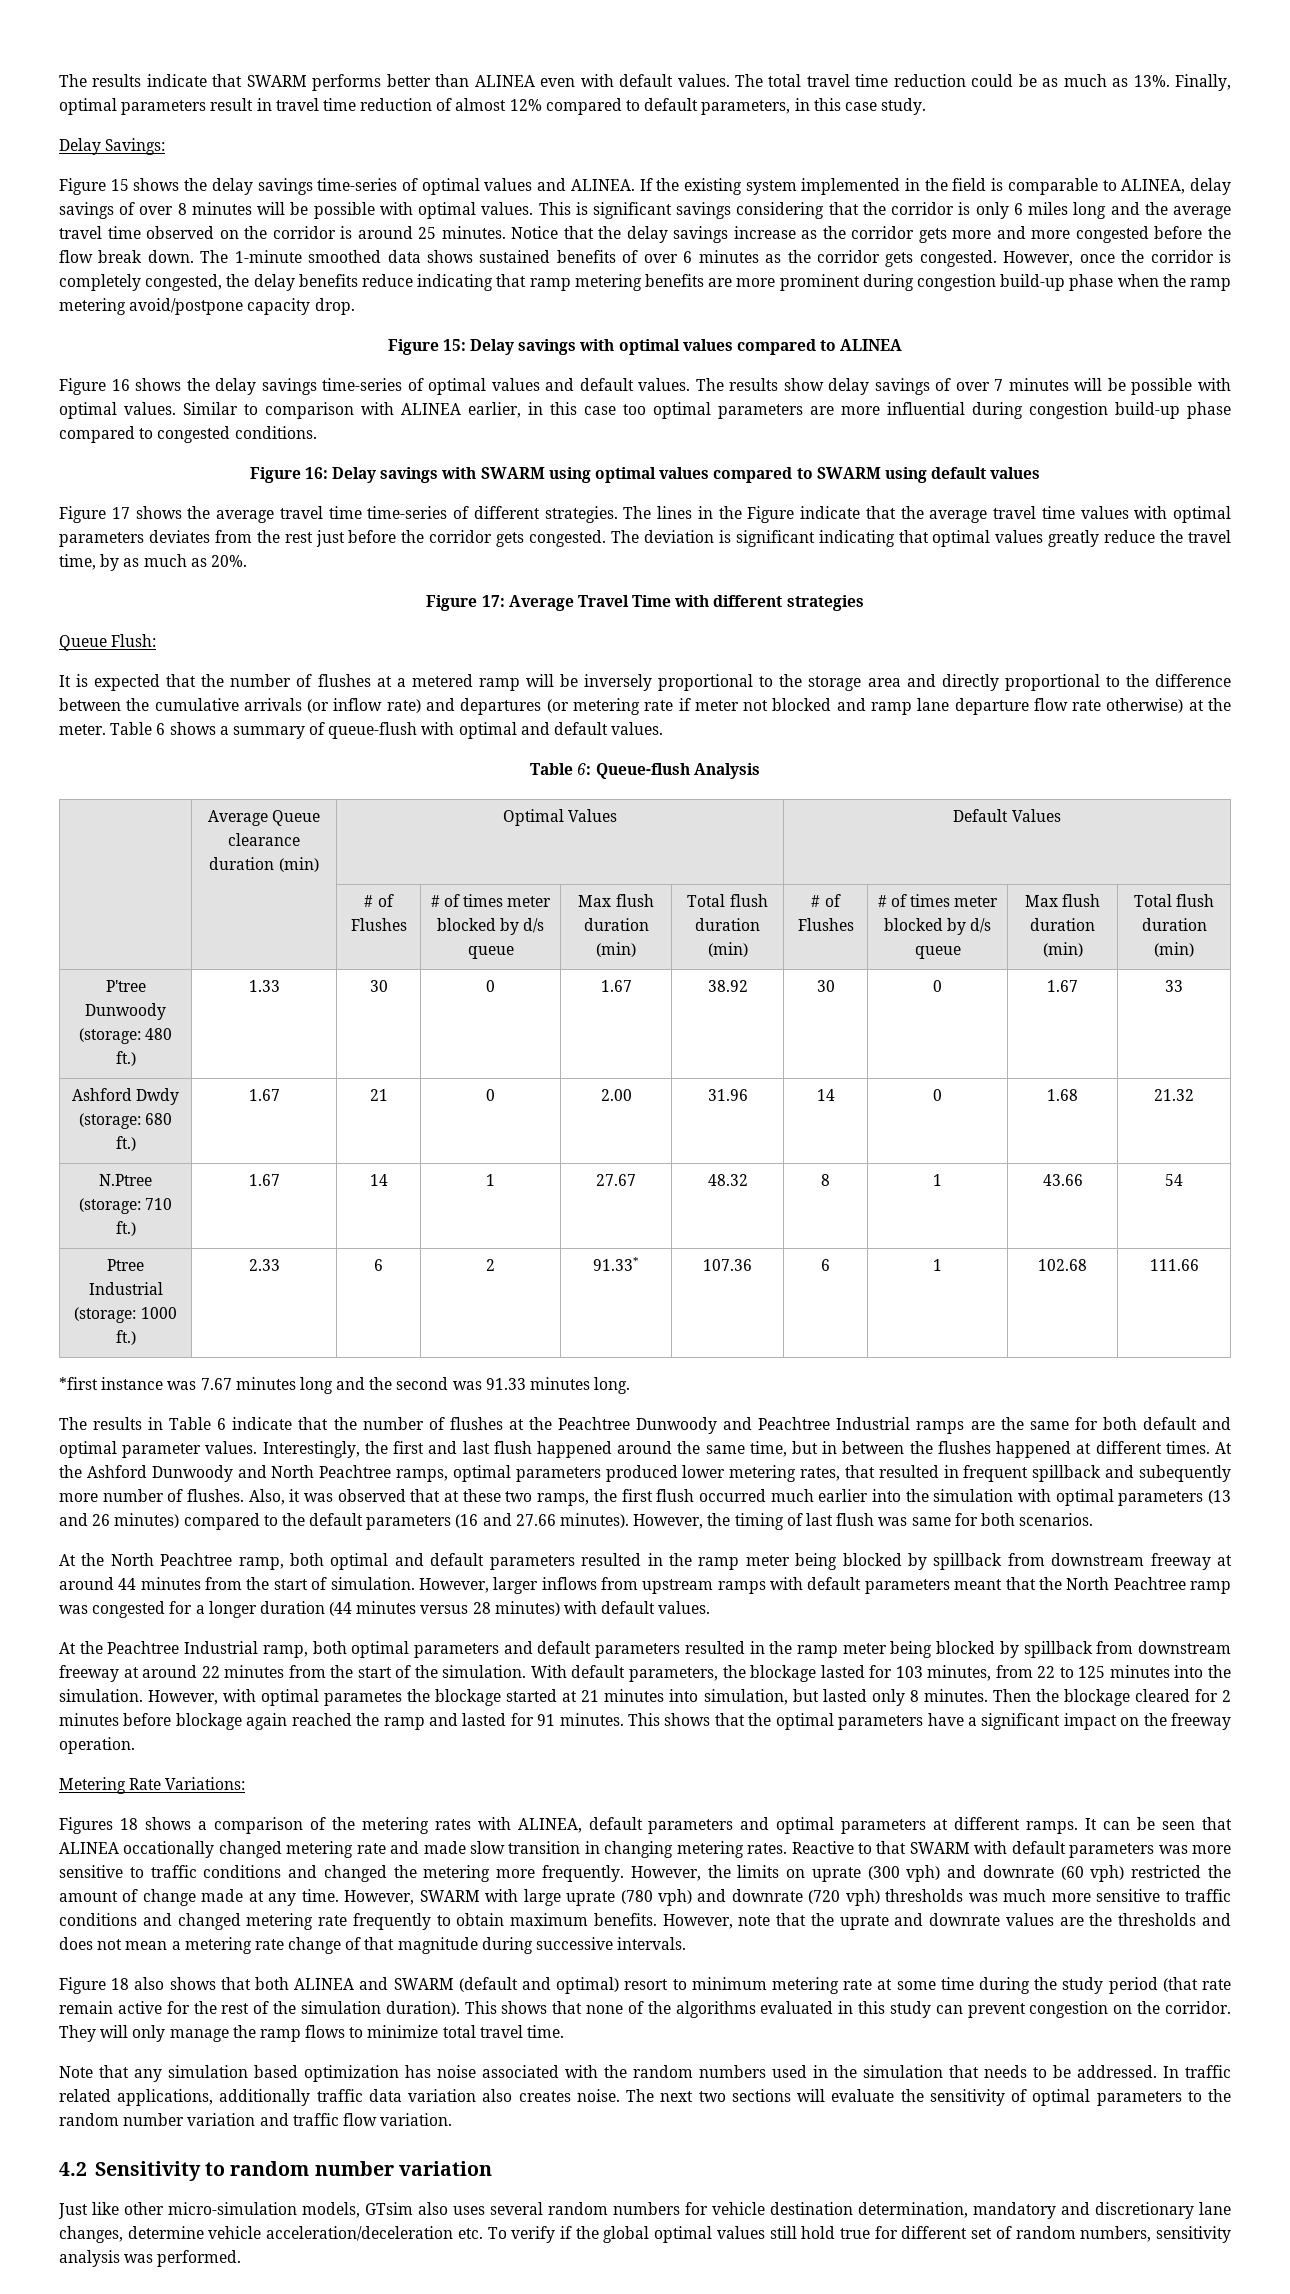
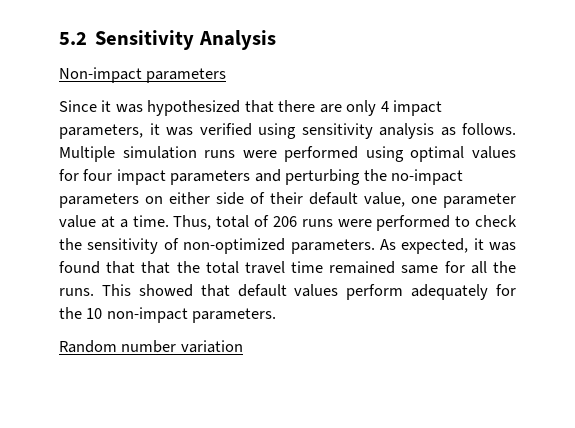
- The results indicate that SWARM performs better than ALINEA even with default values. The total travel time reduction could be as much as 13%. Finally, optimal parameters result in travel time reduction of almost 12% compared to default parameters, in this case study.
- Delay Savings:
- Figure 15 shows the delay savings time-series of optimal values and ALINEA. If the existing system implemented in the field is comparable to ALINEA, delay savings of over 8 minutes will be possible with optimal values. This is significant savings considering that the corridor is only 6 miles long and the average travel time observed on the corridor is around 25 minutes. Notice that the delay savings increase as the corridor gets more and more congested before the flow break down. The 1-minute smoothed data shows sustained benefits of over 6 minutes as the corridor gets congested. However, once the corridor is completely congested, the delay benefits reduce indicating that ramp metering benefits are more prominent during congestion build-up phase when the ramp metering avoid/postpone capacity drop.
- Figure 15: Delay savings with optimal values compared to ALINEA
- Figure 16 shows the delay savings time-series of optimal values and default values. The results show delay savings of over 7 minutes will be possible with optimal values. Similar to comparison with ALINEA earlier, in this case too optimal parameters are more influential during congestion build-up phase compared to congested conditions.
- Figure 16: Delay savings with SWARM using optimal values compared to SWARM using default values
- Figure 17 shows the average travel time time-series of different strategies. The lines in the Figure indicate that the average travel time values with optimal parameters deviates from the rest just before the corridor gets congested. The deviation is significant indicating that optimal values greatly reduce the travel time, by as much as 20%.
- Figure 17: Average Travel Time with different strategies
- Queue Flush:
- It is expected that the number of flushes at a metered ramp will be inversely proportional to the storage area and directly proportional to the difference between the cumulative arrivals (or inflow rate) and departures (or metering rate if meter not blocked and ramp lane departure flow rate otherwise) at the meter. Table 6 shows a summary of queue-flush with optimal and default values.
- Table 6: Queue-flush Analysis
- | Average Queue clearance duration (min) | Optimal Values | Default Values
- | | # of Flushes | # of times meter blocked by d/s queue | Max flush duration (min) | Total flush duration (min) | # of Flushes | # of times meter blocked by d/s queue | Max flush duration (min) | Total flush duration (min)
- P'tree Dunwoody (storage: 480 ft.) | 1.33 | 30 | 0 | 1.67 | 38.92 | 30 | 0 | 1.67 | 33
- Ashford Dwdy (storage: 680 ft.) | 1.67 | 21 | 0 | 2.00 | 31.96 | 14 | 0 | 1.68 | 21.32
- N.Ptree (storage: 710 ft.) | 1.67 | 14 | 1 | 27.67 | 48.32 | 8 | 1 | 43.66 | 54
- Ptree Industrial (storage: 1000 ft.) | 2.33 | 6 | 2 | 91.33* | 107.36 | 6 | 1 | 102.68 | 111.66
- *first instance was 7.67 minutes long and the second was 91.33 minutes long.
- The results in Table 6 indicate that the number of flushes at the Peachtree Dunwoody and Peachtree Industrial ramps are the same for both default and optimal parameter values. Interestingly, the first and last flush happened around the same time, but in between the flushes happened at different times. At the Ashford Dunwoody and North Peachtree ramps, optimal parameters produced lower metering rates, that resulted in frequent spillback and subequently more number of flushes. Also, it was observed that at these two ramps, the first flush occurred much earlier into the simulation with optimal parameters (13 and 26 minutes) compared to the default parameters (16 and 27.66 minutes). However, the timing of last flush was same for both scenarios.
- At the North Peachtree ramp, both optimal and default parameters resulted in the ramp meter being blocked by spillback from downstream freeway at around 44 minutes from the start of simulation. However, larger inflows from upstream ramps with default parameters meant that the North Peachtree ramp was congested for a longer duration (44 minutes versus 28 minutes) with default values.
- At the Peachtree Industrial ramp, both optimal parameters and default parameters resulted in the ramp meter being blocked by spillback from downstream freeway at around 22 minutes from the start of the simulation. With default parameters, the blockage lasted for 103 minutes, from 22 to 125 minutes into the simulation. However, with optimal parametes the blockage started at 21 minutes into simulation, but lasted only 8 minutes. Then the blockage cleared for 2 minutes before blockage again reached the ramp and lasted for 91 minutes. This shows that the optimal parameters have a significant impact on the freeway operation.
- Metering Rate Variations:
- Figures 18 shows a comparison of the metering rates with ALINEA, default parameters and optimal parameters at different ramps. It can be seen that ALINEA occationally changed metering rate and made slow transition in changing metering rates. Reactive to that SWARM with default parameters was more sensitive to traffic conditions and changed the metering more frequently. However, the limits on uprate (300 vph) and downrate (60 vph) restricted the amount of change made at any time. However, SWARM with large uprate (780 vph) and downrate (720 vph) thresholds was much more sensitive to traffic conditions and changed metering rate frequently to obtain maximum benefits. However, note that the uprate and downrate values are the thresholds and does not mean a metering rate change of that magnitude during successive intervals.
- Figure 18 also shows that both ALINEA and SWARM (default and optimal) resort to minimum metering rate at some time during the study period (that rate remain active for the rest of the simulation duration). This shows that none of the algorithms evaluated in this study can prevent congestion on the corridor. They will only manage the ramp flows to minimize total travel time.
- Note that any simulation based optimization has noise associated with the random numbers used in the simulation that needs to be addressed. In traffic related applications, additionally traffic data variation also creates noise. The next two sections will evaluate the sensitivity of optimal parameters to the random number variation and traffic flow variation.
- 4.2 Sensitivity to random number variation
- Just like other micro-simulation models, GTsim also uses several random numbers for vehicle destination determination, mandatory and discretionary lane changes, determine vehicle acceleration/deceleration etc. To verify if the global optimal values still hold true for different set of random numbers, sensitivity analysis was performed.
+ 5.2 Sensitivity Analysis
+ Non-impact parameters
+ Since it was hypothesized that there are only 4 impact parameters, it was verified using sensitivity analysis as follows. Multiple simulation runs were performed using optimal values for four impact parameters and perturbing the no-impact parameters on either side of their default value, one parameter value at a time. Thus, total of 206 runs were performed to check the sensitivity of non-optimized parameters. As expected, it was found that that the total travel time remained same for all the runs. This showed that default values perform adequately for the 10 non-impact parameters.
+ Random number variation

